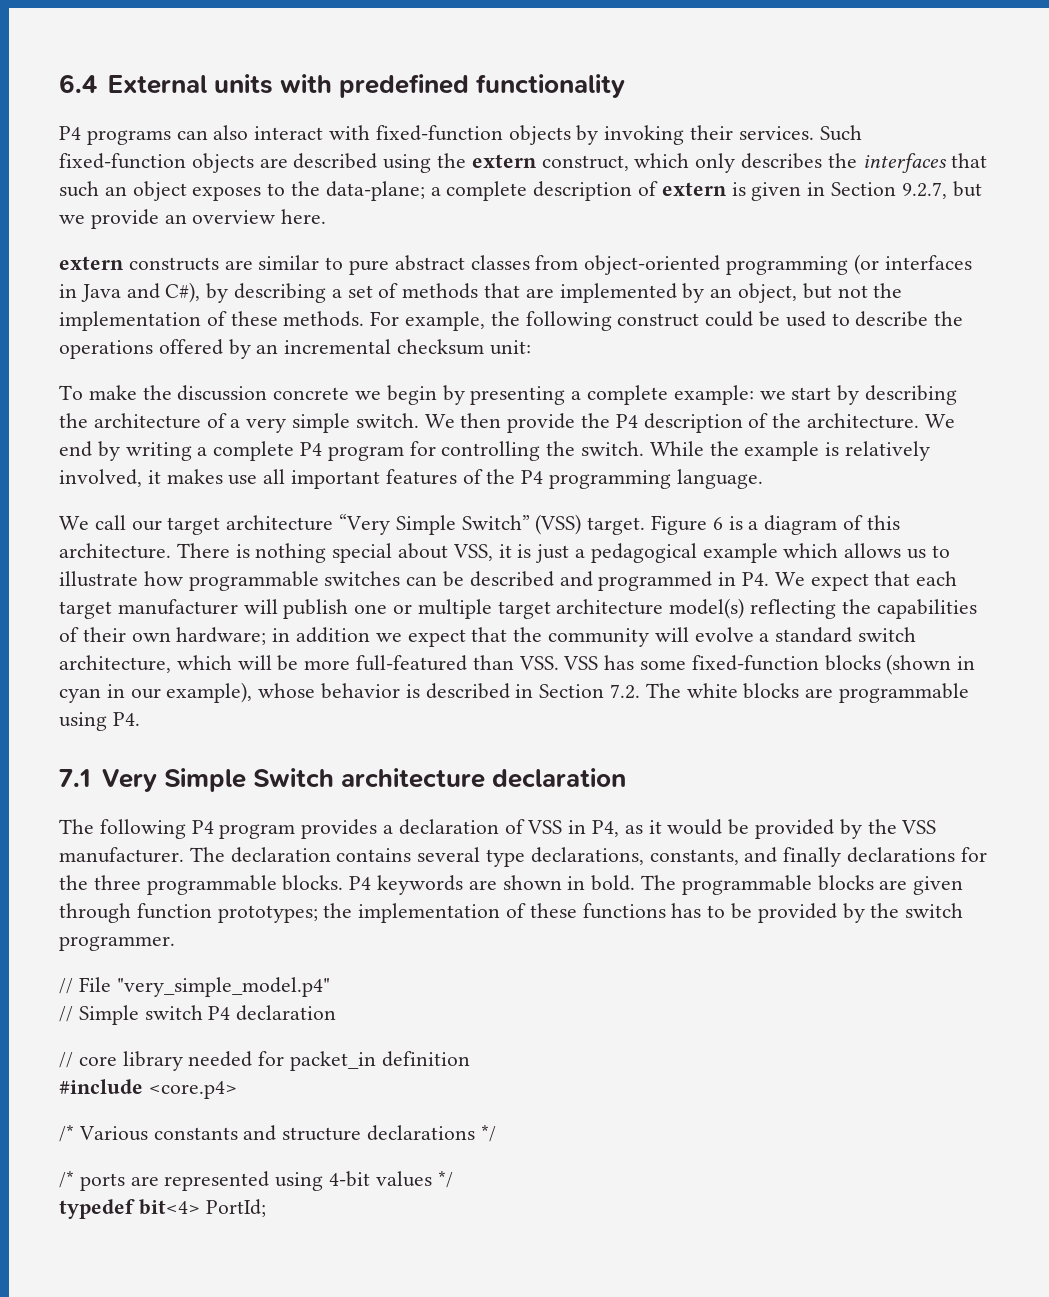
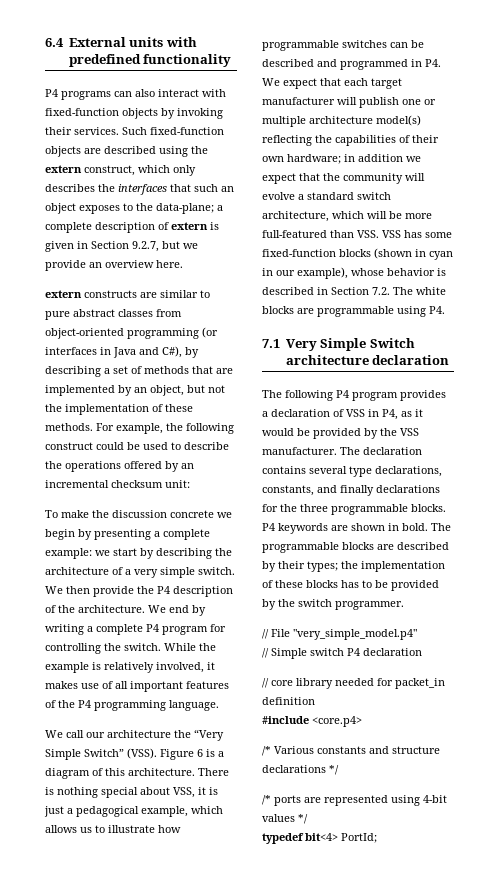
- While the example is relatively involved, it makes use all important features of the P4 programming language.
+ While the example is relatively involved, it makes use of all important features of the P4 programming language.
- We call our target architecture “Very Simple Switch” (VSS) target.
+ We call our architecture the “Very Simple Switch” (VSS).
- There is nothing special about VSS, it is just a pedagogical example which allows us to illustrate how programmable switches can be described and programmed in P4. We expect that each target manufacturer will publish one or multiple target architecture model(s) reflecting the capabilities of their own hardware;
+ There is nothing special about VSS, it is just a pedagogical example, which allows us to illustrate how programmable switches can be described and programmed in P4. We expect that each target manufacturer will publish one or multiple architecture model(s) reflecting the capabilities of their own hardware;
- The programmable blocks are given through function prototypes; the implementation of these functions has to be provided by the switch programmer.
+ The programmable blocks are described by their types; the implementation of these blocks has to be provided by the switch programmer.

